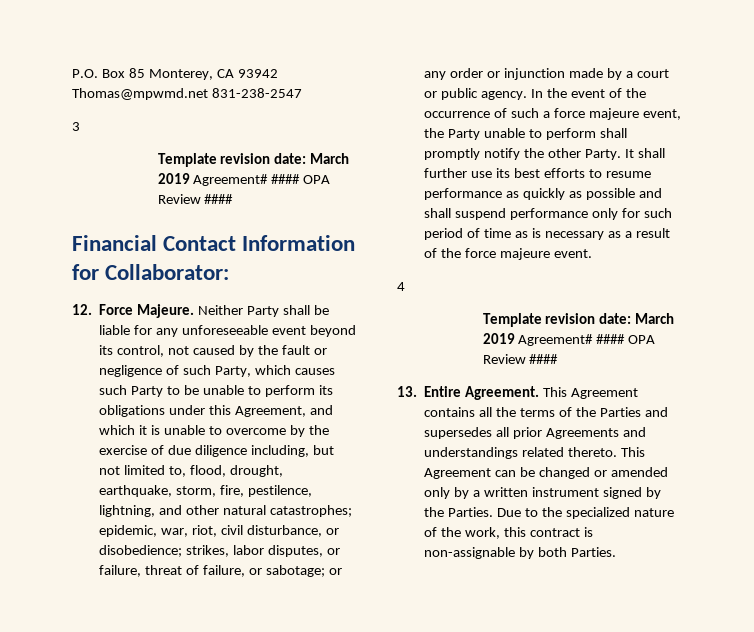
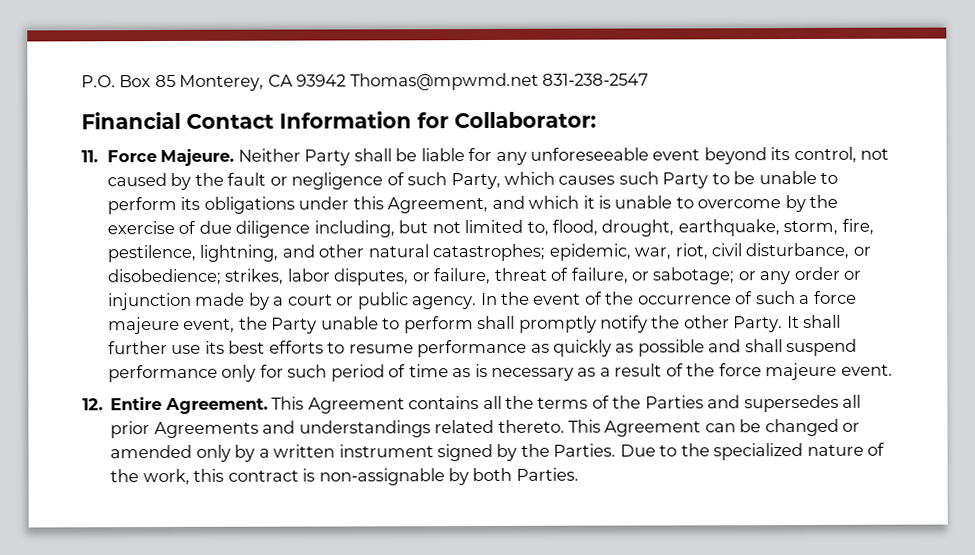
- 3
- Template revision date: March 2019 Agreement# #### OPA Review ####
- 12. Force Majeure.
+ 11. Force Majeure.
- 4
- Template revision date: March 2019 Agreement# #### OPA Review ####
- 13. Entire Agreement.
+ 12. Entire Agreement.

